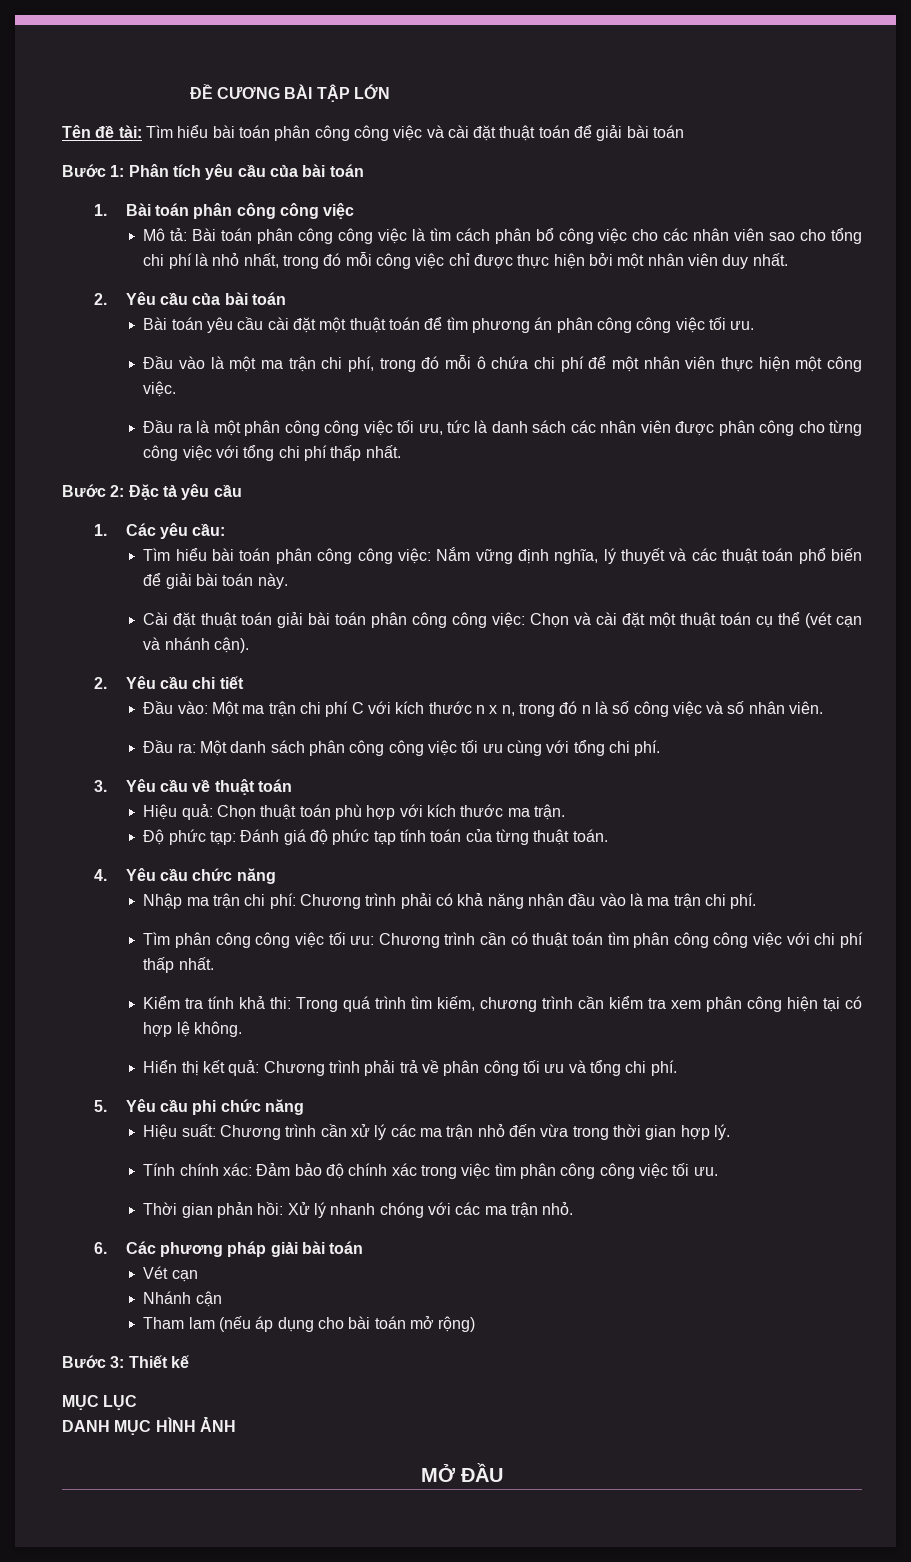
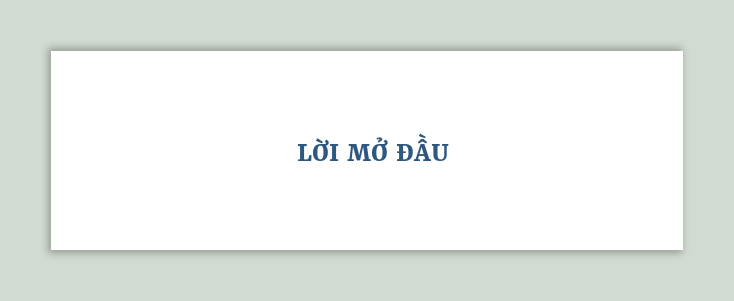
- ĐỀ CƯƠNG BÀI TẬP LỚN
- Tên đề tài: Tìm hiểu bài toán phân công công việc và cài đặt thuật toán để giải bài toán
- Bước 1: Phân tích yêu cầu của bài toán
- 1. Bài toán phân công công việc
- Mô tả: Bài toán phân công công việc là tìm cách phân bổ công việc cho các nhân viên sao cho tổng chi phí là nhỏ nhất, trong đó mỗi công việc chỉ được thực hiện bởi một nhân viên duy nhất.
- 2. Yêu cầu của bài toán
- Bài toán yêu cầu cài đặt một thuật toán để tìm phương án phân công công việc tối ưu.
- Đầu vào là một ma trận chi phí, trong đó mỗi ô chứa chi phí để một nhân viên thực hiện một công việc.
- Đầu ra là một phân công công việc tối ưu, tức là danh sách các nhân viên được phân công cho từng công việc với tổng chi phí thấp nhất.
- Bước 2: Đặc tả yêu cầu
- 1. Các yêu cầu:
- Tìm hiểu bài toán phân công công việc: Nắm vững định nghĩa, lý thuyết và các thuật toán phổ biến để giải bài toán này.
- Cài đặt thuật toán giải bài toán phân công công việc: Chọn và cài đặt một thuật toán cụ thể (vét cạn và nhánh cận).
- 2. Yêu cầu chi tiết
- Đầu vào: Một ma trận chi phí C với kích thước n x n, trong đó n là số công việc và số nhân viên.
- Đầu ra: Một danh sách phân công công việc tối ưu cùng với tổng chi phí.
- 3. Yêu cầu về thuật toán
- Hiệu quả: Chọn thuật toán phù hợp với kích thước ma trận.
- Độ phức tạp: Đánh giá độ phức tạp tính toán của từng thuật toán.
- 4. Yêu cầu chức năng
- Nhập ma trận chi phí: Chương trình phải có khả năng nhận đầu vào là ma trận chi phí.
- Tìm phân công công việc tối ưu: Chương trình cần có thuật toán tìm phân công công việc với chi phí thấp nhất.
- Kiểm tra tính khả thi: Trong quá trình tìm kiếm, chương trình cần kiểm tra xem phân công hiện tại có hợp lệ không.
- Hiển thị kết quả: Chương trình phải trả về phân công tối ưu và tổng chi phí.
- 5. Yêu cầu phi chức năng
- Hiệu suất: Chương trình cần xử lý các ma trận nhỏ đến vừa trong thời gian hợp lý.
- Tính chính xác: Đảm bảo độ chính xác trong việc tìm phân công công việc tối ưu.
- Thời gian phản hồi: Xử lý nhanh chóng với các ma trận nhỏ.
- 6. Các phương pháp giải bài toán
- Vét cạn
- Nhánh cận
- Tham lam (nếu áp dụng cho bài toán mở rộng)
- Bước 3: Thiết kế
- MỤC LỤC
- DANH MỤC HÌNH ẢNH
- MỞ ĐẦU
+ LỜI MỞ ĐẦU

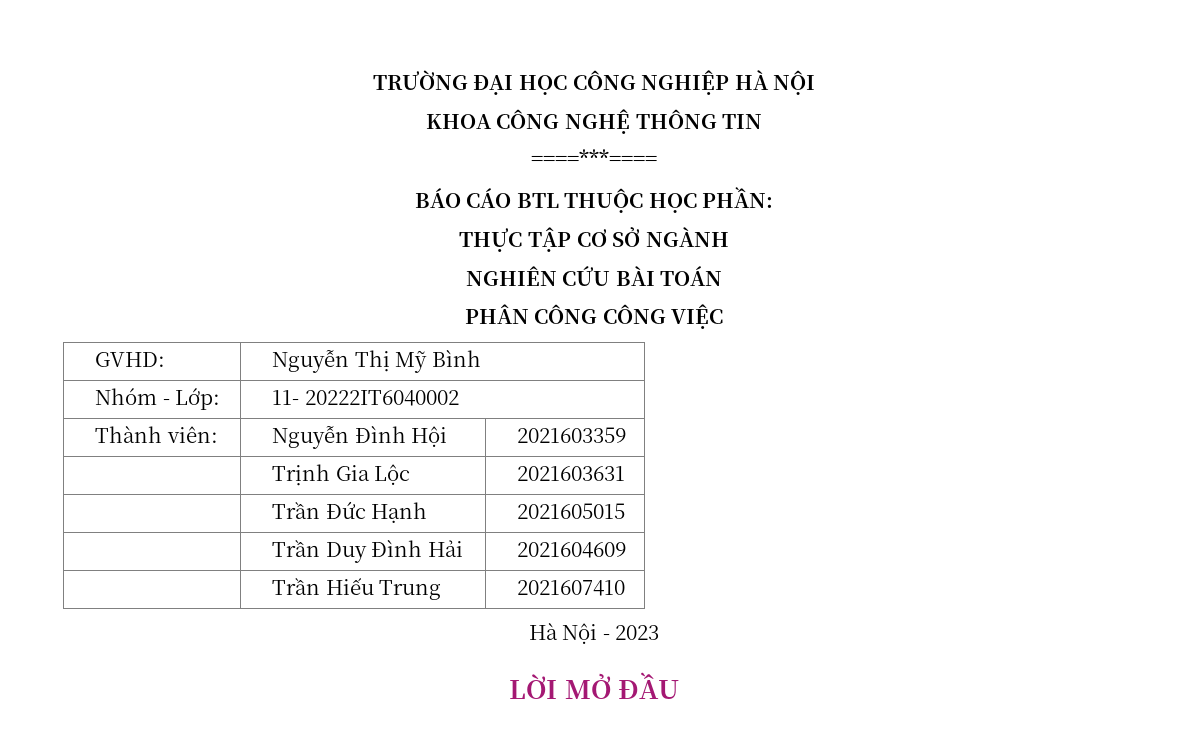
+ TRƯỜNG ĐẠI HỌC CÔNG NGHIỆP HÀ NỘI
+ KHOA CÔNG NGHỆ THÔNG TIN
+ ====***====
+ BÁO CÁO BTL THUỘC HỌC PHẦN:
+ THỰC TẬP CƠ SỞ NGÀNH
+ NGHIÊN CỨU BÀI TOÁN
+ PHÂN CÔNG CÔNG VIỆC
+ GVHD: | Nguyễn Thị Mỹ Bình
+ Nhóm - Lớp: | 11- 20222IT6040002
+ Thành viên: | Nguyễn Đình Hội | 2021603359
+ | Trịnh Gia Lộc | 2021603631
+ | Trần Đức Hạnh | 2021605015
+ | Trần Duy Đình Hải | 2021604609
+ | Trần Hiếu Trung | 2021607410
+ Hà Nội - 2023

